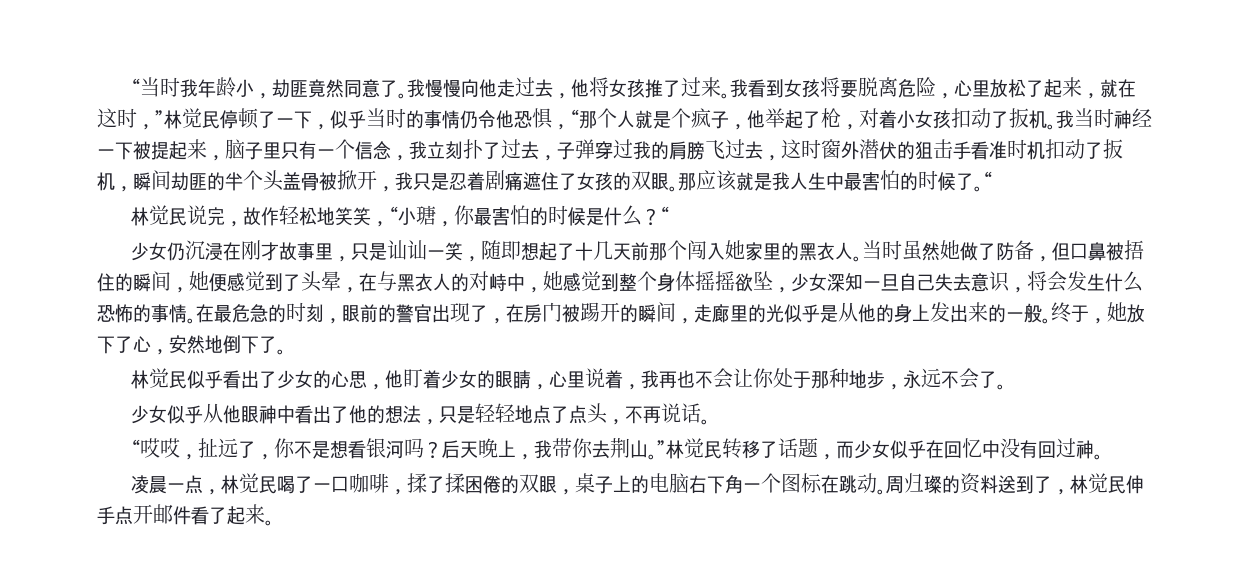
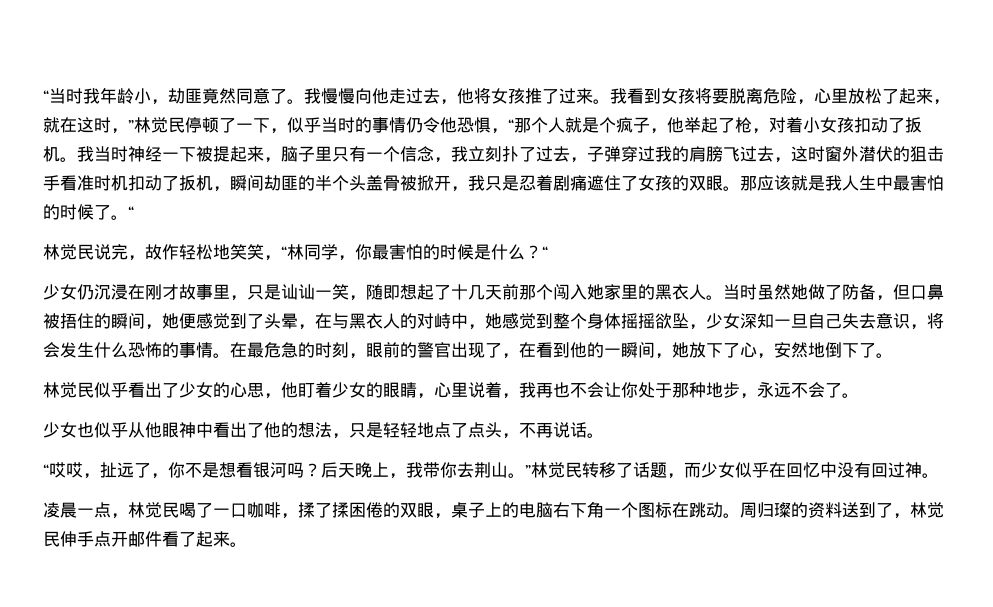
- 林觉民说完，故作轻松地笑笑，“小瑭，你最害怕的时候是什么？
+ 林觉民说完，故作轻松地笑笑，“林同学，你最害怕的时候是什么？
- 在最危急的时刻，眼前的警官出现了，在房门被踢开的瞬间，走廊里的光似乎是从他的身上发出来的一般。终于，她放下了心，安然地倒下了。
+ 在最危急的时刻，眼前的警官出现了，在看到他的一瞬间，她放下了心，安然地倒下了。
- 少女似乎从他眼神中看出了他的想法，只是轻轻地点了点头，不再说话。
+ 少女也似乎从他眼神中看出了他的想法，只是轻轻地点了点头，不再说话。

